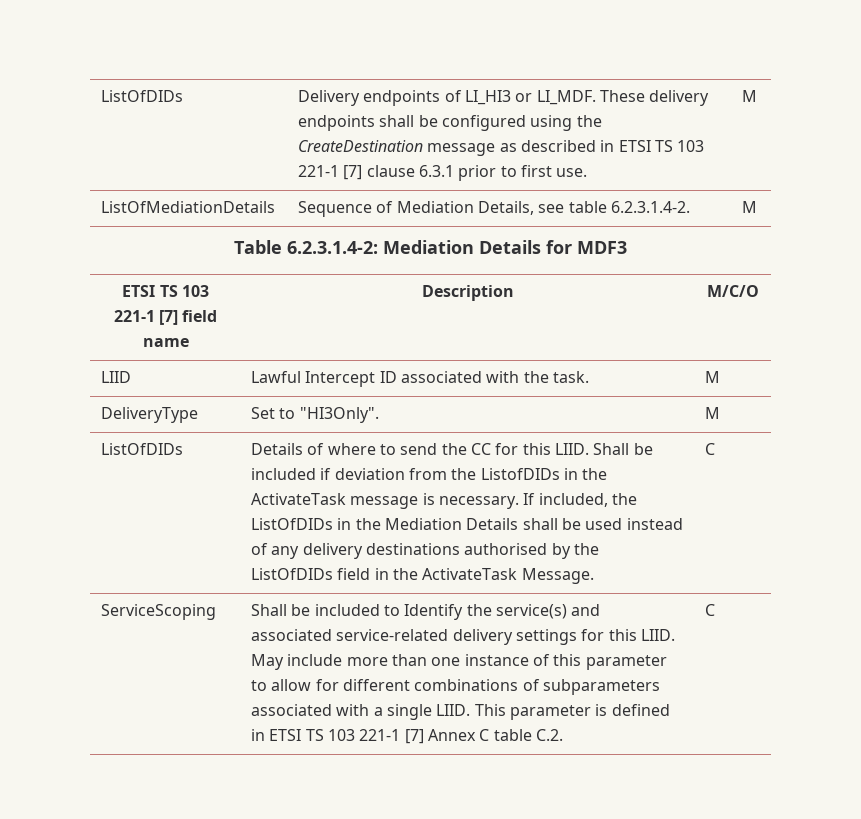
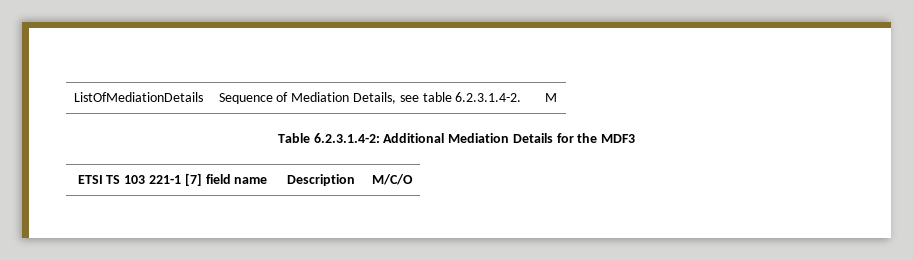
- ListOfDIDs | Delivery endpoints of LI_HI3 or LI_MDF. These delivery endpoints shall be configured using the CreateDestination message as described in ETSI TS 103 221-1 [7] clause 6.3.1 prior to first use. | M
- Table 6.2.3.1.4-2: Mediation Details for MDF3
+ Table 6.2.3.1.4-2: Additional Mediation Details for the MDF3
- LIID | Lawful Intercept ID associated with the task. | M
- DeliveryType | Set to "HI3Only". | M
- ListOfDIDs | Details of where to send the CC for this LIID. Shall be included if deviation from the ListofDIDs in the ActivateTask message is necessary. If included, the ListOfDIDs in the Mediation Details shall be used instead of any delivery destinations authorised by the ListOfDIDs field in the ActivateTask Message. | C
- ServiceScoping | Shall be included to Identify the service(s) and associated service-related delivery settings for this LIID. May include more than one instance of this parameter to allow for different combinations of subparameters associated with a single LIID. This parameter is defined in ETSI TS 103 221-1 [7] Annex C table C.2. | C

